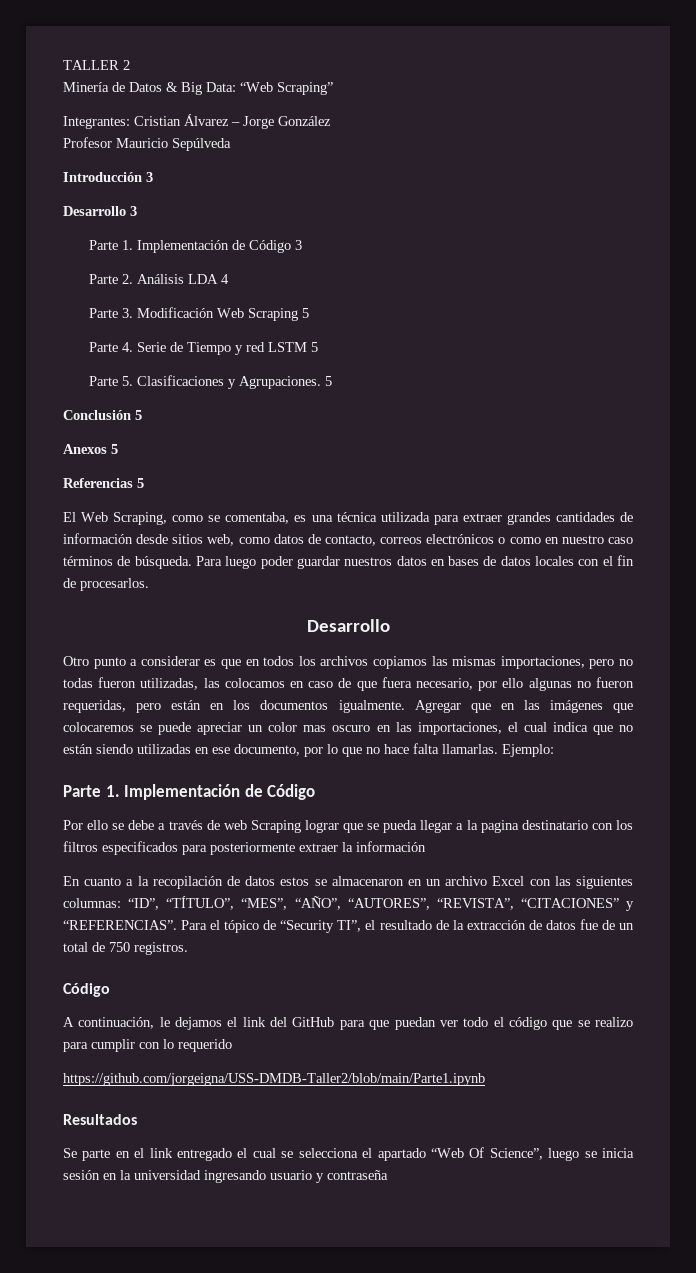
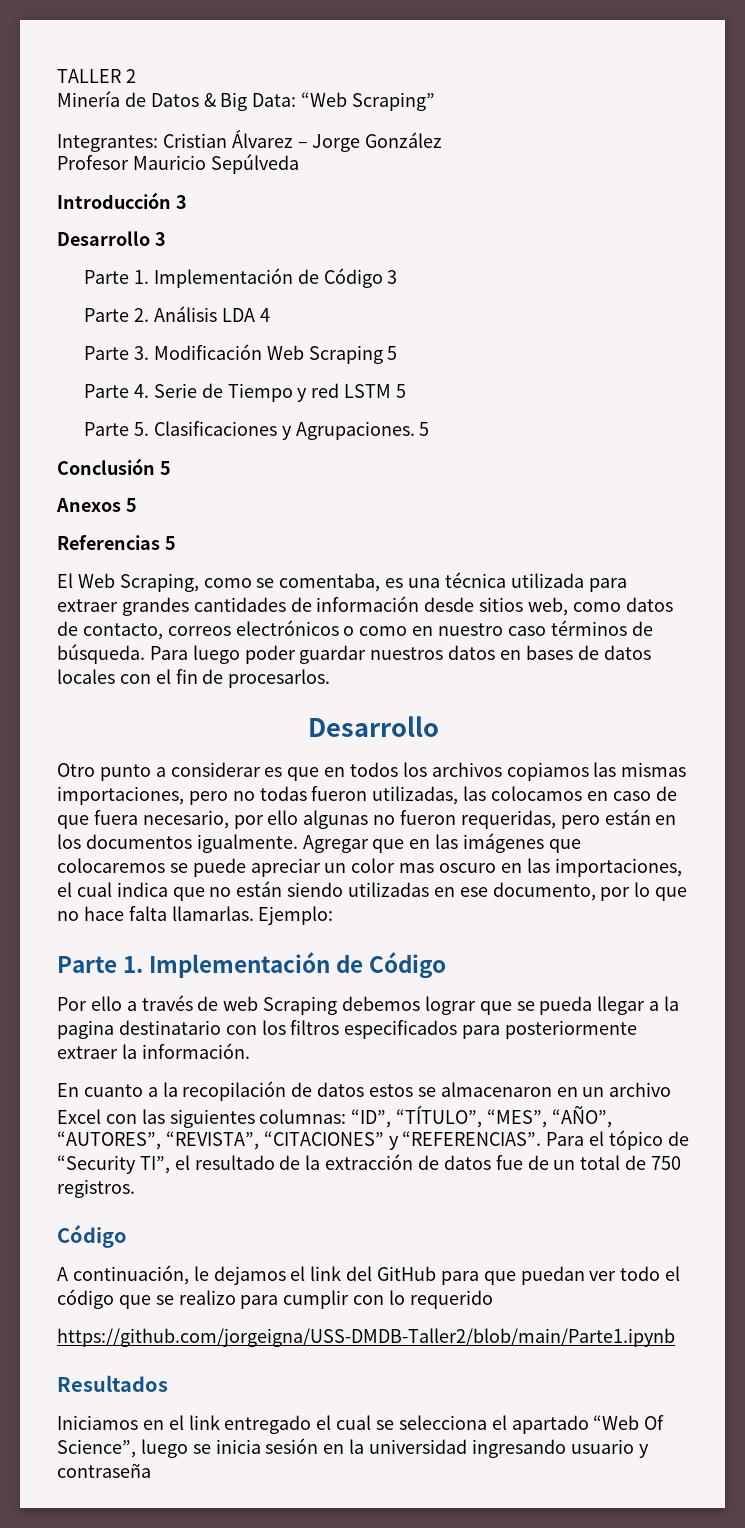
- Por ello se debe a través de web Scraping lograr que se pueda llegar a la pagina destinatario con los filtros especificados para posteriormente extraer la información
+ Por ello a través de web Scraping debemos lograr que se pueda llegar a la pagina destinatario con los filtros especificados para posteriormente extraer la información.
- Se parte en el link entregado el cual se selecciona el apartado “Web Of Science”, luego se inicia sesión en la universidad ingresando usuario y contraseña
+ Iniciamos en el link entregado el cual se selecciona el apartado “Web Of Science”, luego se inicia sesión en la universidad ingresando usuario y contraseña

